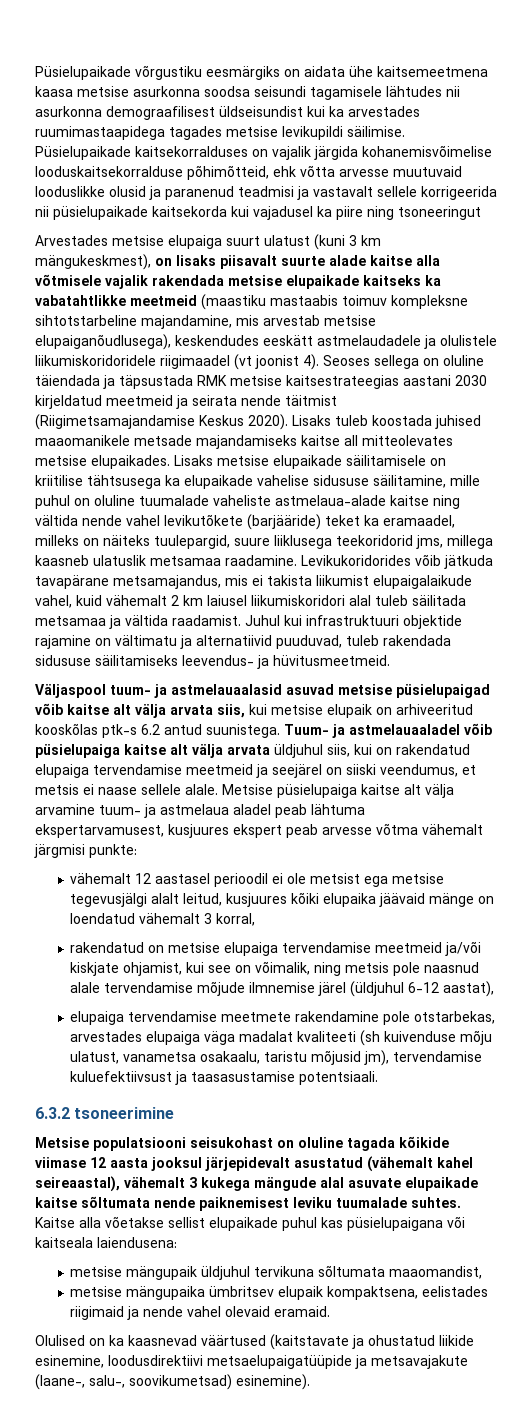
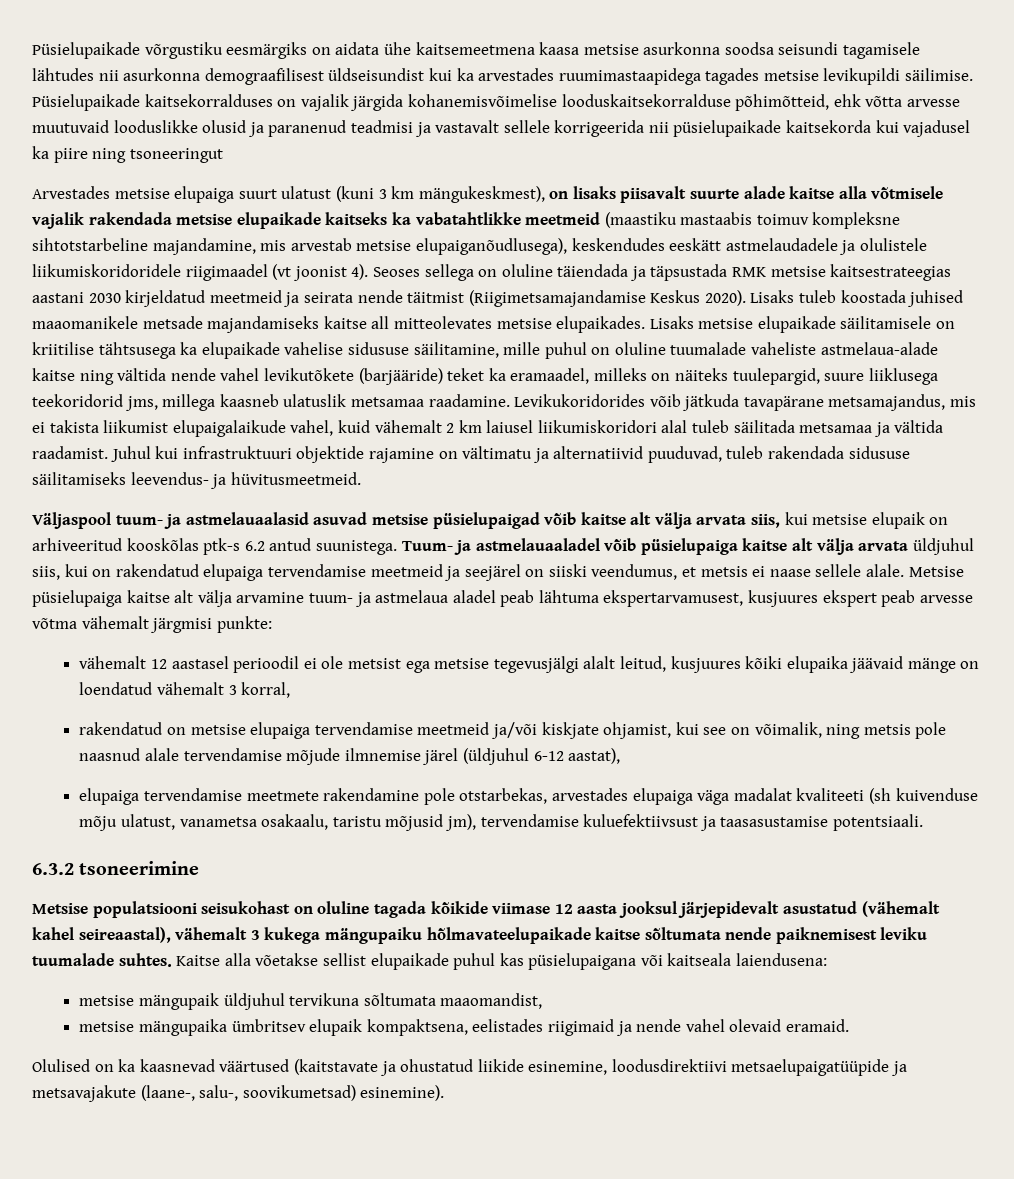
- Metsise populatsiooni seisukohast on oluline tagada kõikide viimase 12 aasta jooksul järjepidevalt asustatud (vähemalt kahel seireaastal), vähemalt 3 kukega mängude alal asuvate elupaikade kaitse sõltumata nende paiknemisest leviku tuumalade suhtes.
+ Metsise populatsiooni seisukohast on oluline tagada kõikide viimase 12 aasta jooksul järjepidevalt asustatud (vähemalt kahel seireaastal), vähemalt 3 kukega mängupaiku hõlmavateelupaikade kaitse sõltumata nende paiknemisest leviku tuumalade suhtes.

